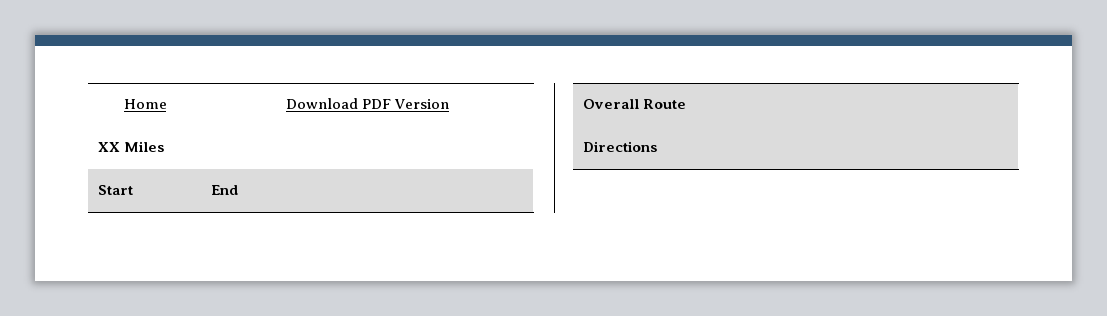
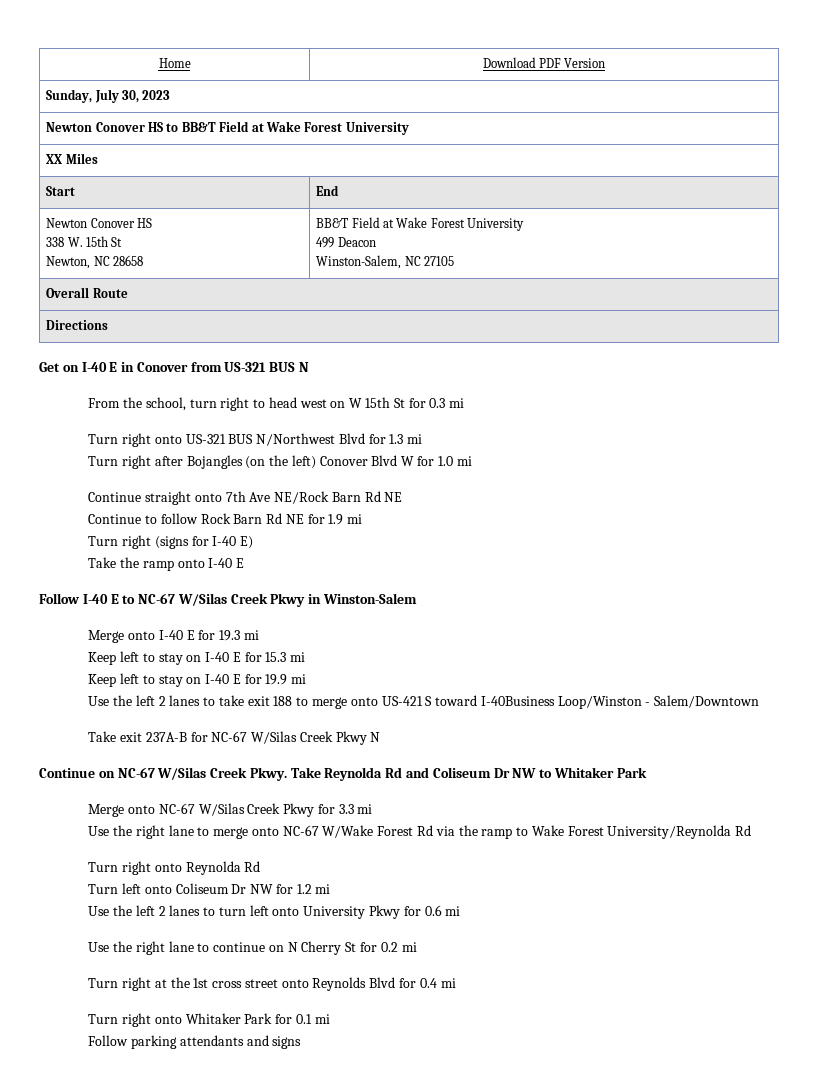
+ Sunday, July 30, 2023
+ Newton Conover HS to BB&T Field at Wake Forest University
  XX Miles
  Start | End
+ Newton Conover HS
+ 338 W. 15th St
+ Newton, NC 28658 | BB&T Field at Wake Forest University
+ 499 Deacon
+ Winston-Salem, NC 27105
  Overall Route
  Directions
+ Get on I-40 E in Conover from US-321 BUS N
+ From the school, turn right to head west on W 15th St for 0.3 mi
+ Turn right onto US-321 BUS N/Northwest Blvd for 1.3 mi
+ Turn right after Bojangles (on the left) Conover Blvd W for 1.0 mi
+ Continue straight onto 7th Ave NE/Rock Barn Rd NE
+ Continue to follow Rock Barn Rd NE for 1.9 mi
+ Turn right (signs for I-40 E)
+ Take the ramp onto I-40 E
+ Follow I-40 E to NC-67 W/Silas Creek Pkwy in Winston-Salem
+ Merge onto I-40 E for 19.3 mi
+ Keep left to stay on I-40 E for 15.3 mi
+ Keep left to stay on I-40 E for 19.9 mi
+ Use the left 2 lanes to take exit 188 to merge onto US-421 S toward I-40Business Loop/Winston - Salem/Downtown
+ Take exit 237A-B for NC-67 W/Silas Creek Pkwy N
+ Continue on NC-67 W/Silas Creek Pkwy. Take Reynolda Rd and Coliseum Dr NW to Whitaker Park
+ Merge onto NC-67 W/Silas Creek Pkwy for 3.3 mi
+ Use the right lane to merge onto NC-67 W/Wake Forest Rd via the ramp to Wake Forest University/Reynolda Rd
+ Turn right onto Reynolda Rd
+ Turn left onto Coliseum Dr NW for 1.2 mi
+ Use the left 2 lanes to turn left onto University Pkwy for 0.6 mi
+ Use the right lane to continue on N Cherry St for 0.2 mi
+ Turn right at the 1st cross street onto Reynolds Blvd for 0.4 mi
+ Turn right onto Whitaker Park for 0.1 mi
+ Follow parking attendants and signs

